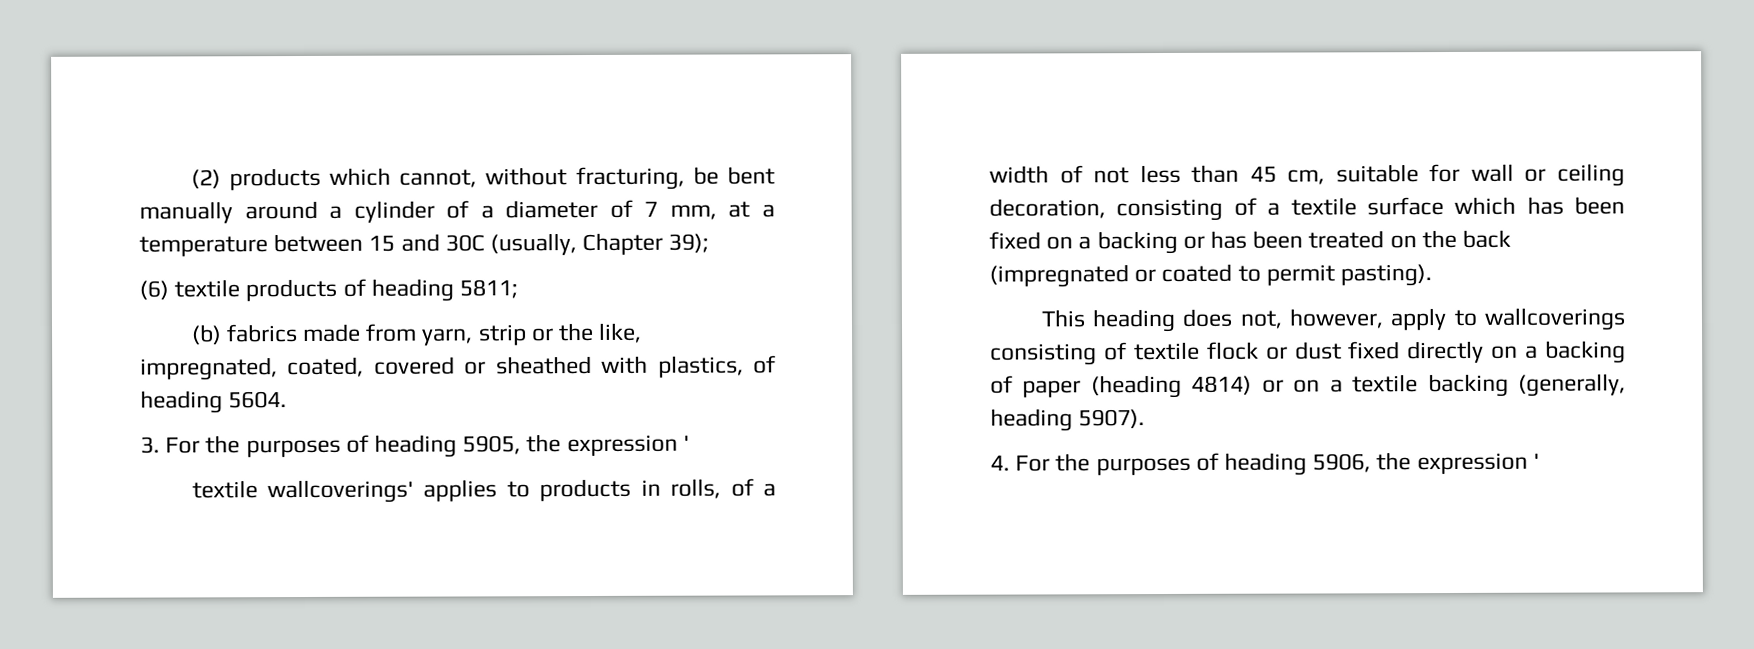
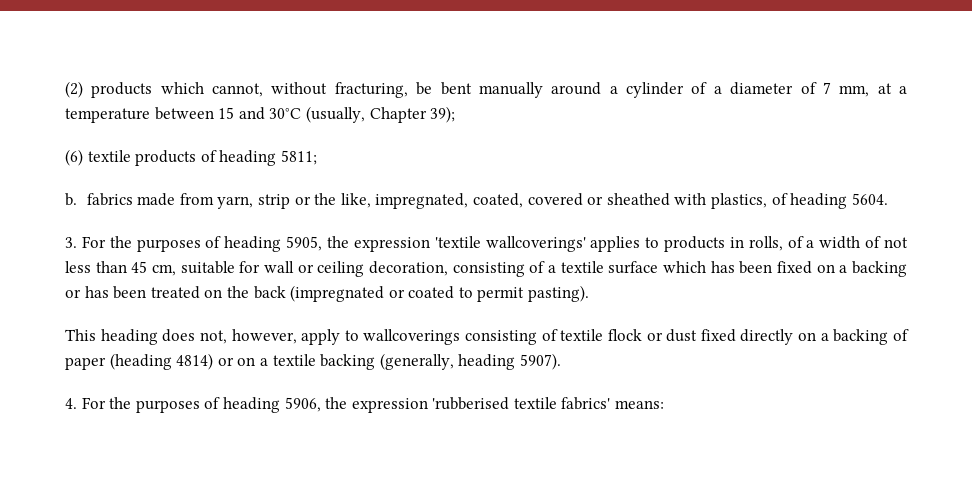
- (2) products which cannot, without fracturing, be bent manually around a cylinder of a diameter of 7 mm, at a temperature between 15 and 30C (usually, Chapter 39);
+ (2) products which cannot, without fracturing, be bent manually around a cylinder of a diameter of 7 mm, at a temperature between 15 and 30°C (usually, Chapter 39);
- (b) fabrics made from yarn, strip or the like, impregnated, coated, covered or sheathed with plastics, of heading 5604.
+ b. fabrics made from yarn, strip or the like, impregnated, coated, covered or sheathed with plastics, of heading 5604.
- 3. For the purposes of heading 5905, the expression '
- textile wallcoverings' applies to products in rolls, of a width of not less than 45 cm, suitable for wall or ceiling decoration, consisting of a textile surface which has been fixed on a backing or has been treated on the back (impregnated or coated to permit pasting).
+ 3. For the purposes of heading 5905, the expression 'textile wallcoverings' applies to products in rolls, of a width of not less than 45 cm, suitable for wall or ceiling decoration, consisting of a textile surface which has been fixed on a backing or has been treated on the back (impregnated or coated to permit pasting).
- 4. For the purposes of heading 5906, the expression '
+ 4. For the purposes of heading 5906, the expression 'rubberised textile fabrics' means:

